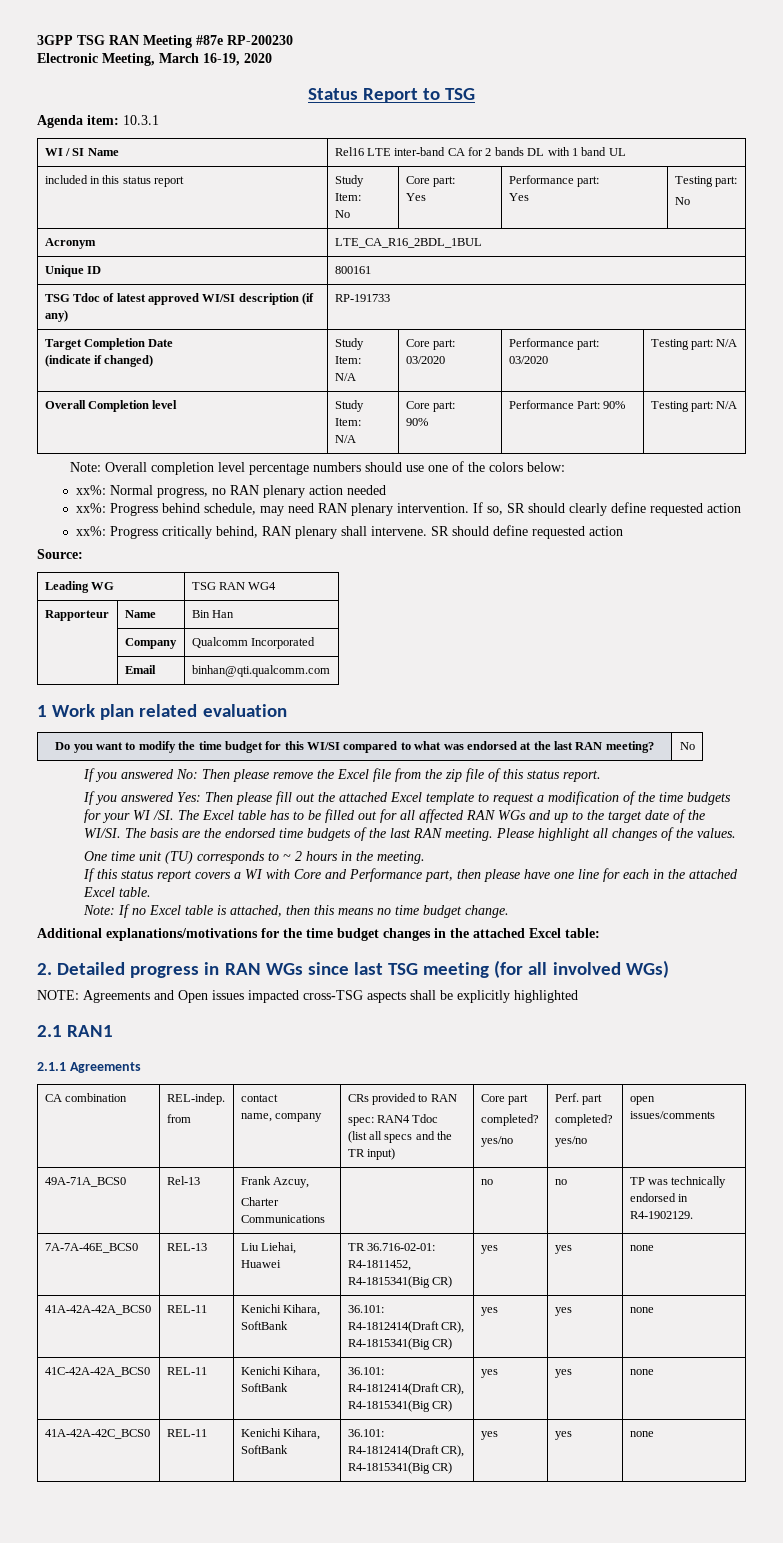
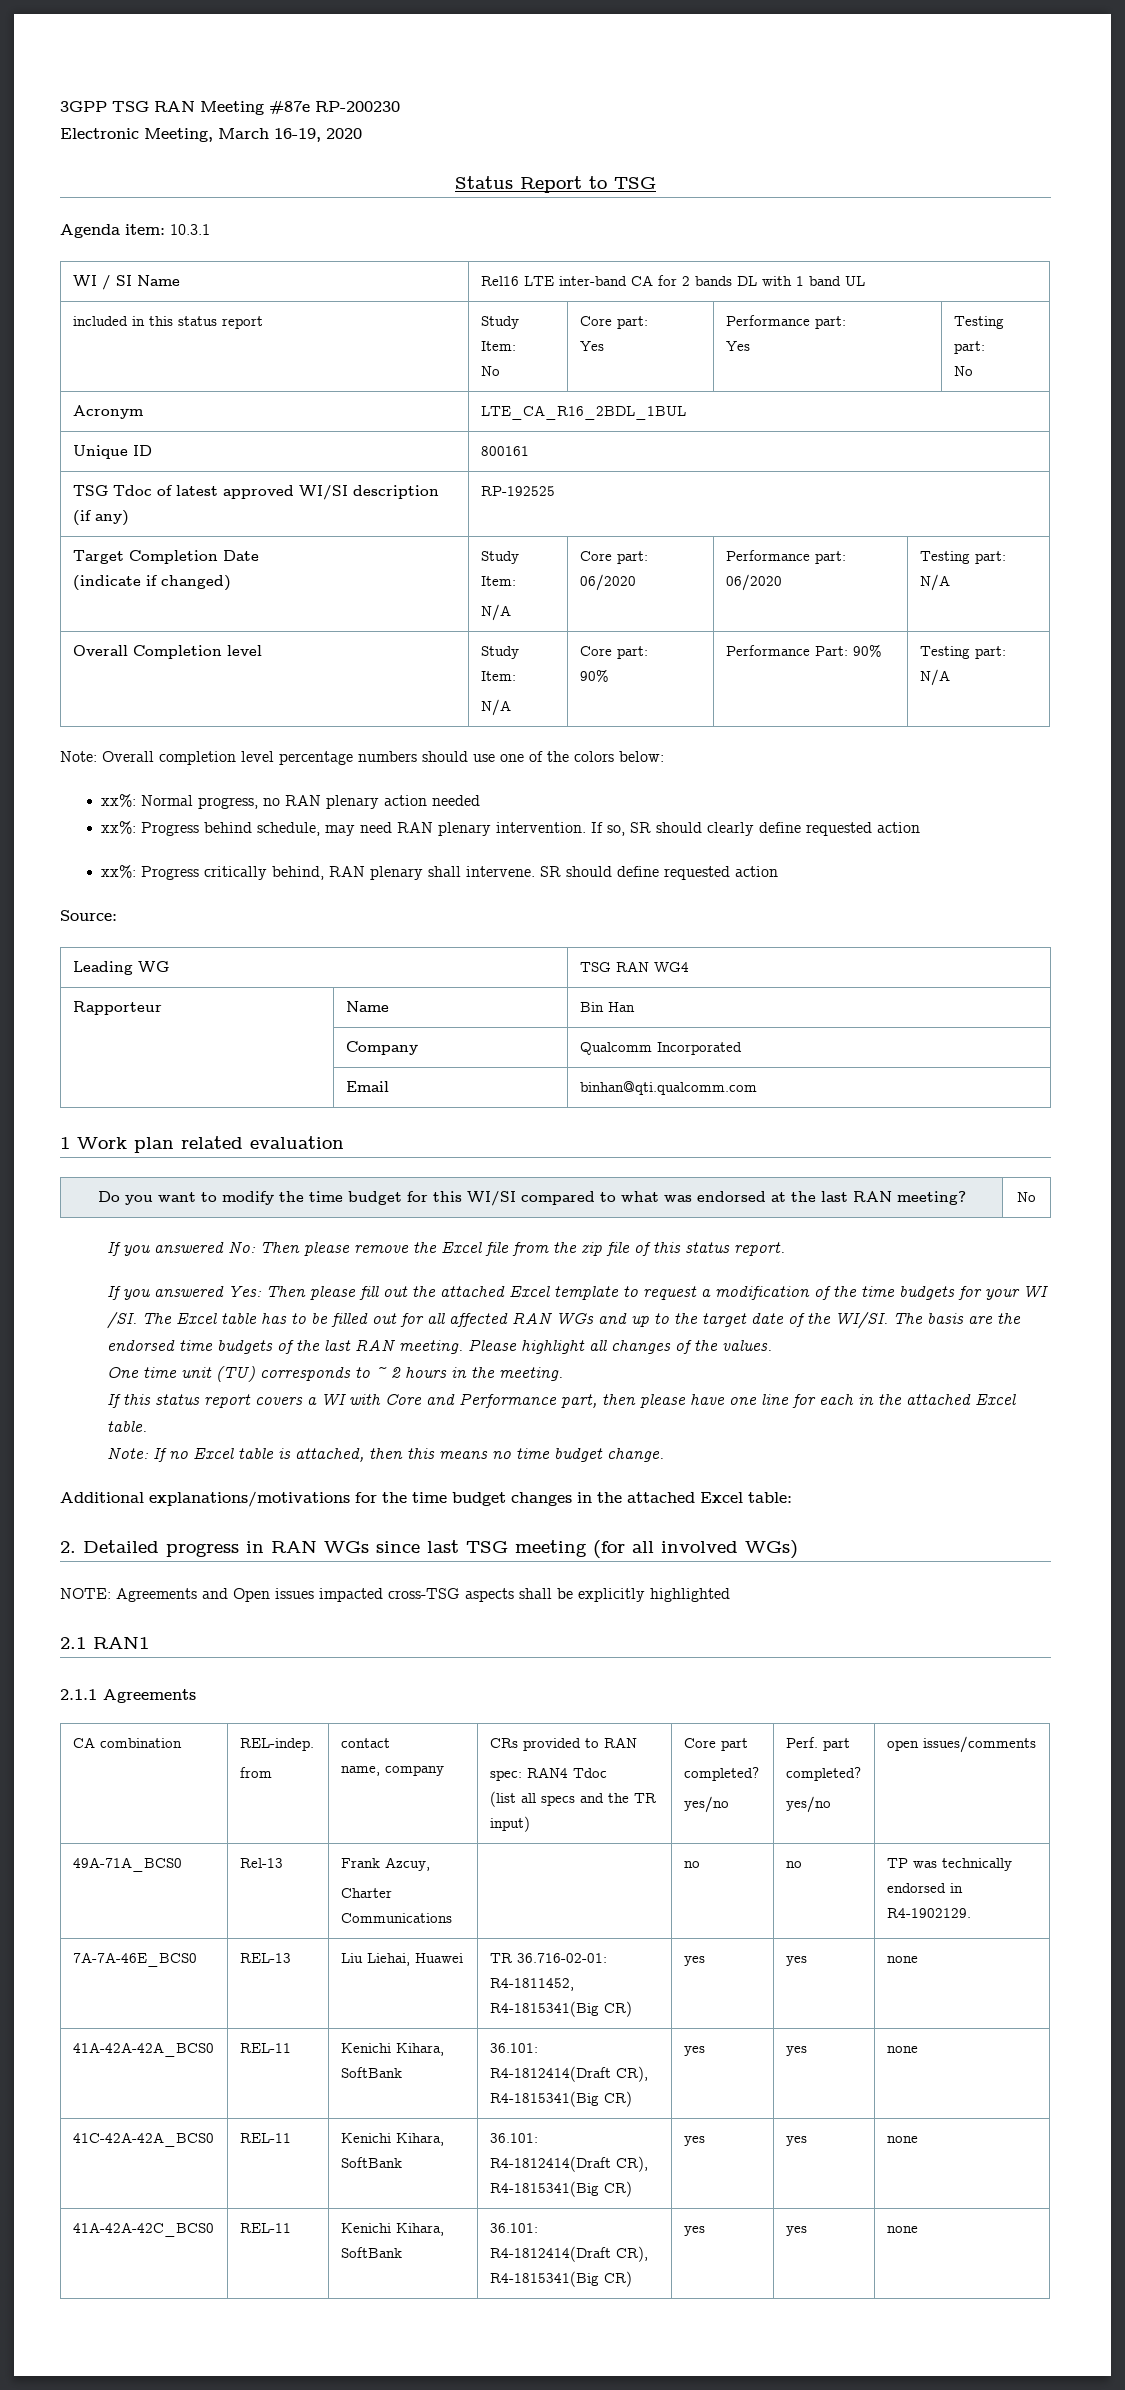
- TSG Tdoc of latest approved WI/SI description (if any) | RP-191733
+ TSG Tdoc of latest approved WI/SI description (if any) | RP-192525
  Target Completion Date
  (indicate if changed) | Study Item:
- N/A | Core part: 03/2020 | Performance part: 03/2020 | Testing part: N/A
+ N/A | Core part: 06/2020 | Performance part: 06/2020 | Testing part: N/A

